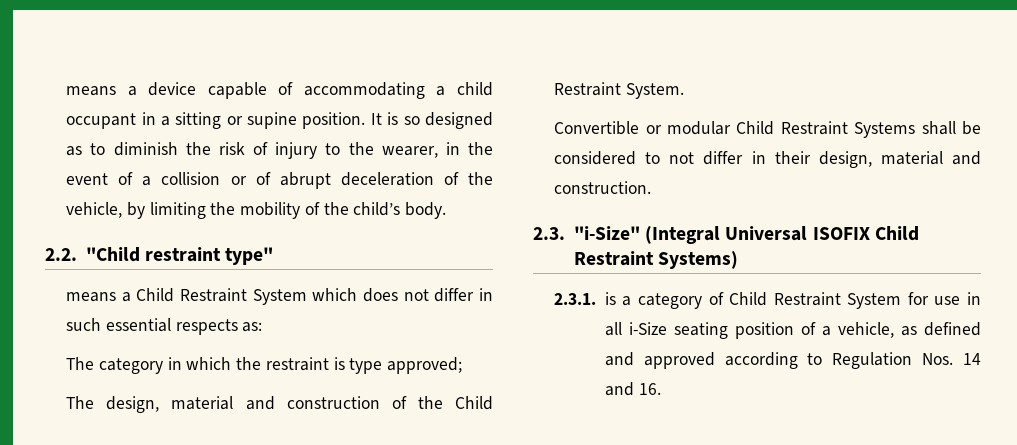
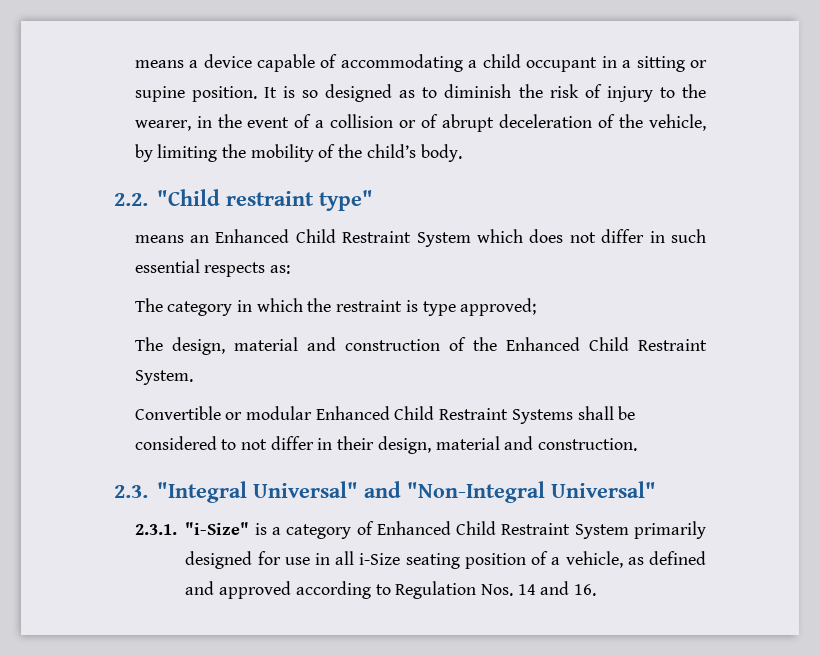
- means a Child Restraint System which does not differ in such essential respects as:
+ means an Enhanced Child Restraint System which does not differ in such essential respects as:
- The design, material and construction of the Child Restraint System.
+ The design, material and construction of the Enhanced Child Restraint System.
- Convertible or modular Child Restraint Systems shall be considered to not differ in their design, material and construction.
+ Convertible or modular Enhanced Child Restraint Systems shall be considered to not differ in their design, material and construction.
- 2.3. "i-Size" (Integral Universal ISOFIX Child Restraint Systems)
+ 2.3. "Integral Universal" and "Non-Integral Universal"
- 2.3.1. is a category of Child Restraint System for use in all i-Size seating position of a vehicle, as defined and approved according to Regulation Nos. 14 and 16.
+ 2.3.1. "i-Size" is a category of Enhanced Child Restraint System primarily designed for use in all i-Size seating position of a vehicle, as defined and approved according to Regulation Nos. 14 and 16.

